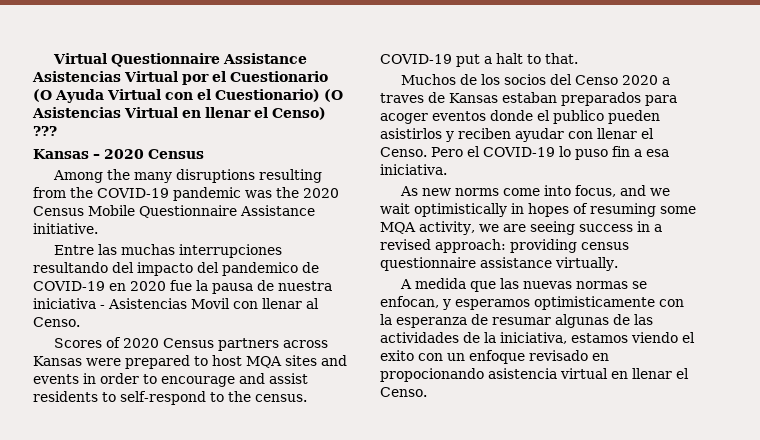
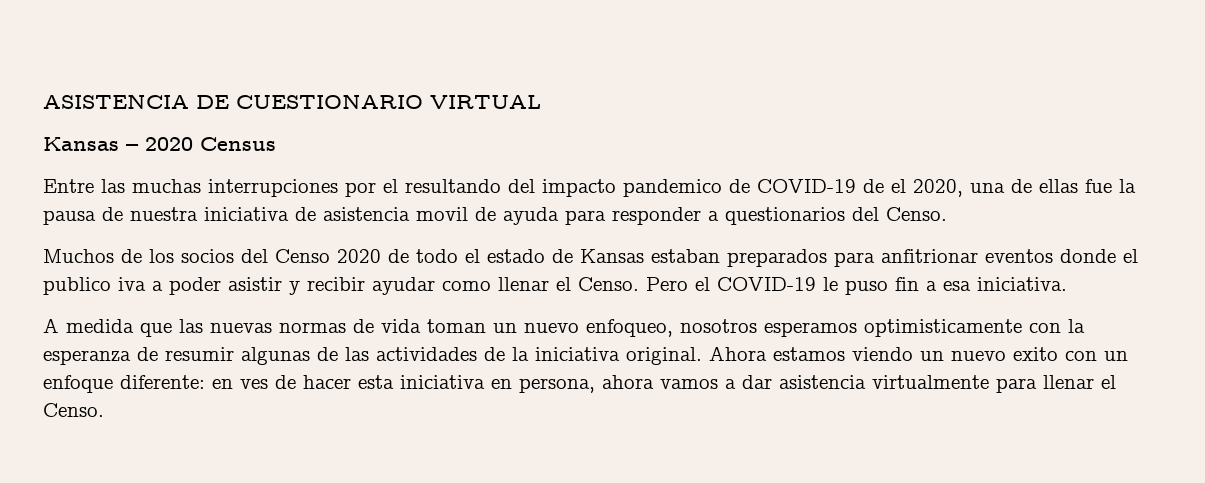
- Virtual Questionnaire Assistance Asistencias Virtual por el Cuestionario (O Ayuda Virtual con el Cuestionario) (O Asistencias Virtual en llenar el Censo) ???
+ ASISTENCIA DE CUESTIONARIO VIRTUAL
  Kansas – 2020 Census
- Among the many disruptions resulting from the COVID-19 pandemic was the 2020 Census Mobile Questionnaire Assistance initiative.
- Entre las muchas interrupciones resultando del impacto del pandemico de COVID-19 en 2020 fue la pausa de nuestra iniciativa - Asistencias Movil con llenar al Censo.
- Scores of 2020 Census partners across Kansas were prepared to host MQA sites and events in order to encourage and assist residents to self-respond to the census. COVID-19 put a halt to that.
+ Entre las muchas interrupciones por el resultando del impacto pandemico de COVID-19 de el 2020, una de ellas fue la pausa de nuestra iniciativa de asistencia movil de ayuda para responder a questionarios del Censo.
- Muchos de los socios del Censo 2020 a traves de Kansas estaban preparados para acoger eventos donde el publico pueden asistirlos y reciben ayudar con llenar el Censo.
+ Muchos de los socios del Censo 2020 de todo el estado de Kansas estaban preparados para anfitrionar eventos donde el publico iva a poder asistir y recibir ayudar como llenar el Censo.
- Pero el COVID-19 lo puso fin a esa iniciativa.
+ Pero el COVID-19 le puso fin a esa iniciativa.
- As new norms come into focus, and we wait optimistically in hopes of resuming some MQA activity, we are seeing success in a revised approach: providing census questionnaire assistance virtually.
- A medida que las nuevas normas se enfocan, y esperamos optimisticamente con la esperanza de resumar algunas de las actividades de la iniciativa, estamos viendo el exito con un enfoque revisado en propocionando asistencia virtual en llenar el Censo.
+ A medida que las nuevas normas de vida toman un nuevo enfoqueo, nosotros esperamos optimisticamente con la esperanza de resumir algunas de las actividades de la iniciativa original. Ahora estamos viendo un nuevo exito con un enfoque diferente: en ves de hacer esta iniciativa en persona, ahora vamos a dar asistencia virtualmente para llenar el Censo.

